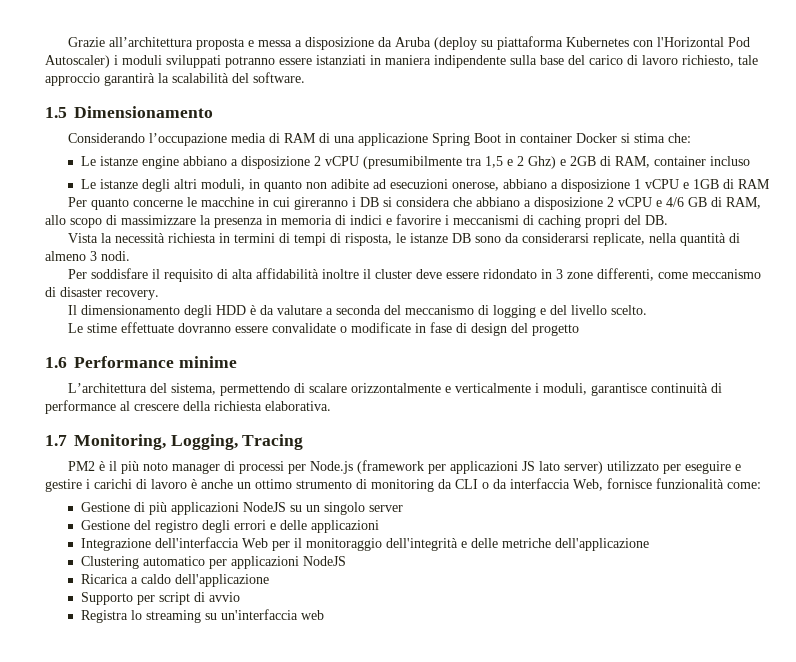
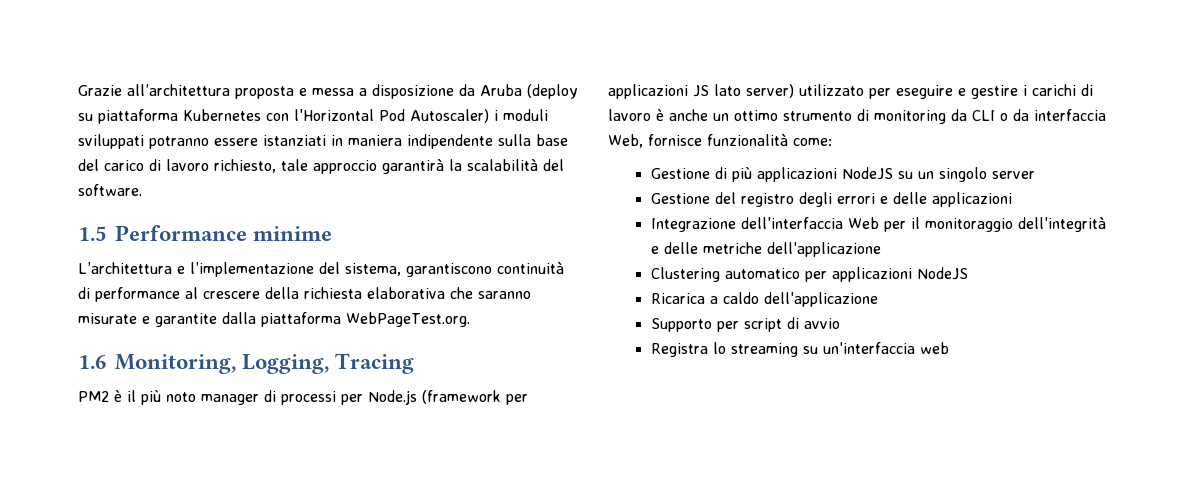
- 1.5 Dimensionamento
- Considerando l’occupazione media di RAM di una applicazione Spring Boot in container Docker si stima che:
- Le istanze engine abbiano a disposizione 2 vCPU (presumibilmente tra 1,5 e 2 Ghz) e 2GB di RAM, container incluso
- Le istanze degli altri moduli, in quanto non adibite ad esecuzioni onerose, abbiano a disposizione 1 vCPU e 1GB di RAM
- Per quanto concerne le macchine in cui gireranno i DB si considera che abbiano a disposizione 2 vCPU e 4/6 GB di RAM, allo scopo di massimizzare la presenza in memoria di indici e favorire i meccanismi di caching propri del DB.
- Vista la necessità richiesta in termini di tempi di risposta, le istanze DB sono da considerarsi replicate, nella quantità di almeno 3 nodi.
- Per soddisfare il requisito di alta affidabilità inoltre il cluster deve essere ridondato in 3 zone differenti, come meccanismo di disaster recovery.
- Il dimensionamento degli HDD è da valutare a seconda del meccanismo di logging e del livello scelto.
- Le stime effettuate dovranno essere convalidate o modificate in fase di design del progetto
- 1.6 Performance minime
- L’architettura del sistema, permettendo di scalare orizzontalmente e verticalmente i moduli, garantisce continuità di performance al crescere della richiesta elaborativa.
- 1.7 Monitoring, Logging, Tracing
+ 1.5 Performance minime
+ L’architettura e l’implementazione del sistema, garantiscono continuità di performance al crescere della richiesta elaborativa che saranno misurate e garantite dalla piattaforma WebPageTest.org.
+ 1.6 Monitoring, Logging, Tracing

